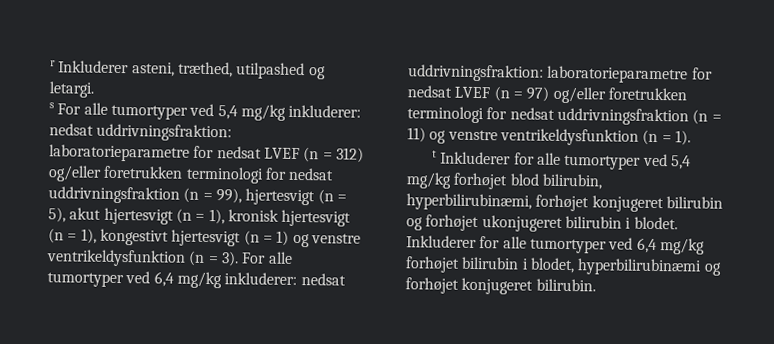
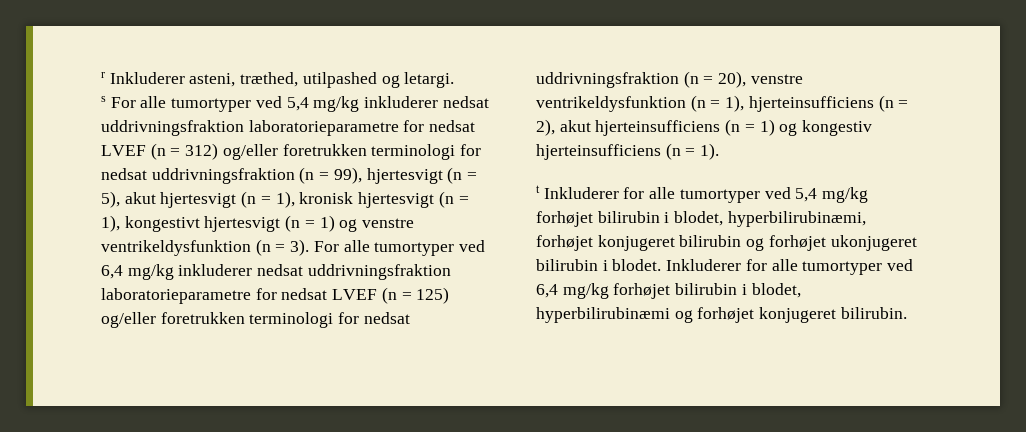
- s For alle tumortyper ved 5,4 mg/kg inkluderer: nedsat uddrivningsfraktion: laboratorieparametre for nedsat LVEF (n = 312) og/eller foretrukken terminologi for nedsat uddrivningsfraktion (n = 99), hjertesvigt (n = 5), akut hjertesvigt (n = 1), kronisk hjertesvigt (n = 1), kongestivt hjertesvigt (n = 1) og venstre ventrikeldysfunktion (n = 3).
+ s For alle tumortyper ved 5,4 mg/kg inkluderer nedsat uddrivningsfraktion laboratorieparametre for nedsat LVEF (n = 312) og/eller foretrukken terminologi for nedsat uddrivningsfraktion (n = 99), hjertesvigt (n = 5), akut hjertesvigt (n = 1), kronisk hjertesvigt (n = 1), kongestivt hjertesvigt (n = 1) og venstre ventrikeldysfunktion (n = 3).
- For alle tumortyper ved 6,4 mg/kg inkluderer: nedsat uddrivningsfraktion: laboratorieparametre for nedsat LVEF (n = 97) og/eller foretrukken terminologi for nedsat uddrivningsfraktion (n = 11) og venstre ventrikeldysfunktion (n = 1).
+ For alle tumortyper ved 6,4 mg/kg inkluderer nedsat uddrivningsfraktion laboratorieparametre for nedsat LVEF (n = 125) og/eller foretrukken terminologi for nedsat uddrivningsfraktion (n = 20), venstre ventrikeldysfunktion (n = 1), hjerteinsufficiens (n = 2), akut hjerteinsufficiens (n = 1) og kongestiv hjerteinsufficiens (n = 1).
- t Inkluderer for alle tumortyper ved 5,4 mg/kg forhøjet blod bilirubin, hyperbilirubinæmi, forhøjet konjugeret bilirubin og forhøjet ukonjugeret bilirubin i blodet.
+ t Inkluderer for alle tumortyper ved 5,4 mg/kg forhøjet bilirubin i blodet, hyperbilirubinæmi, forhøjet konjugeret bilirubin og forhøjet ukonjugeret bilirubin i blodet.

